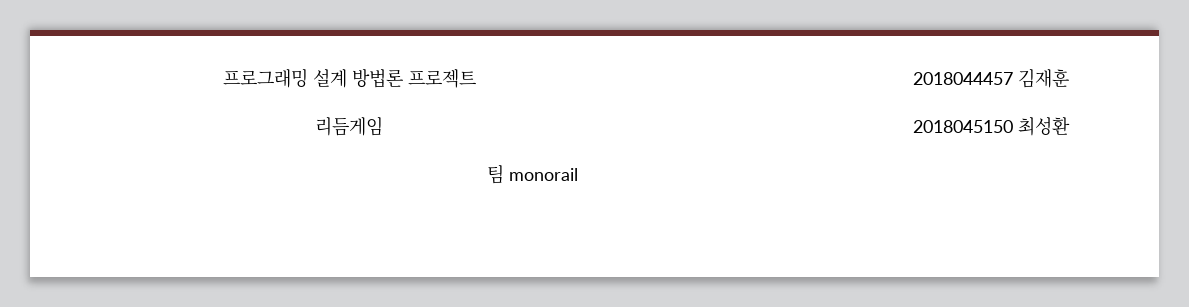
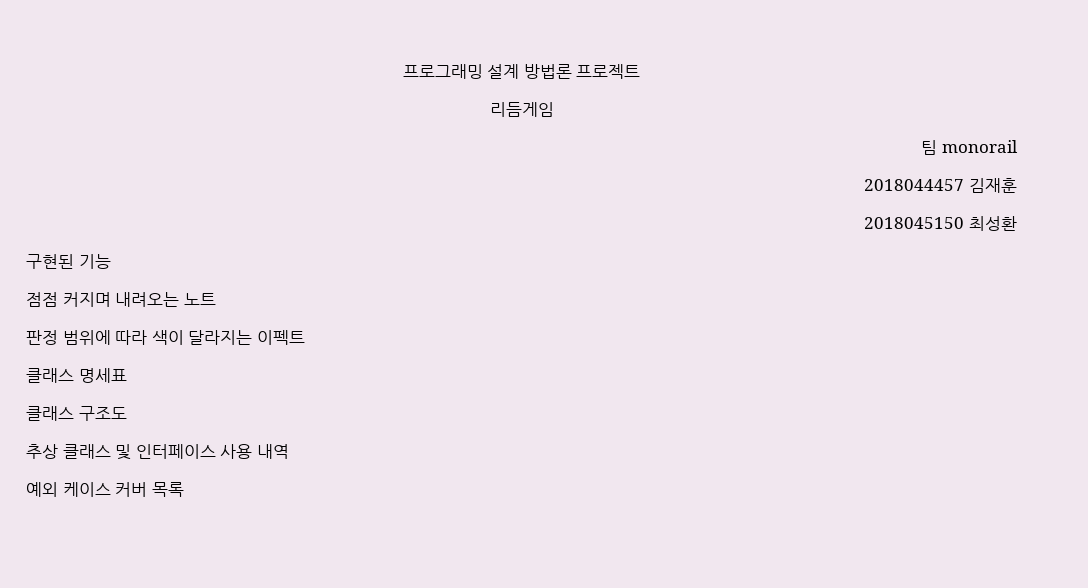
+ 구현된 기능
+ 점점 커지며 내려오는 노트
+ 판정 범위에 따라 색이 달라지는 이펙트
+ 클래스 명세표
+ 클래스 구조도
+ 추상 클래스 및 인터페이스 사용 내역
+ 예외 케이스 커버 목록

